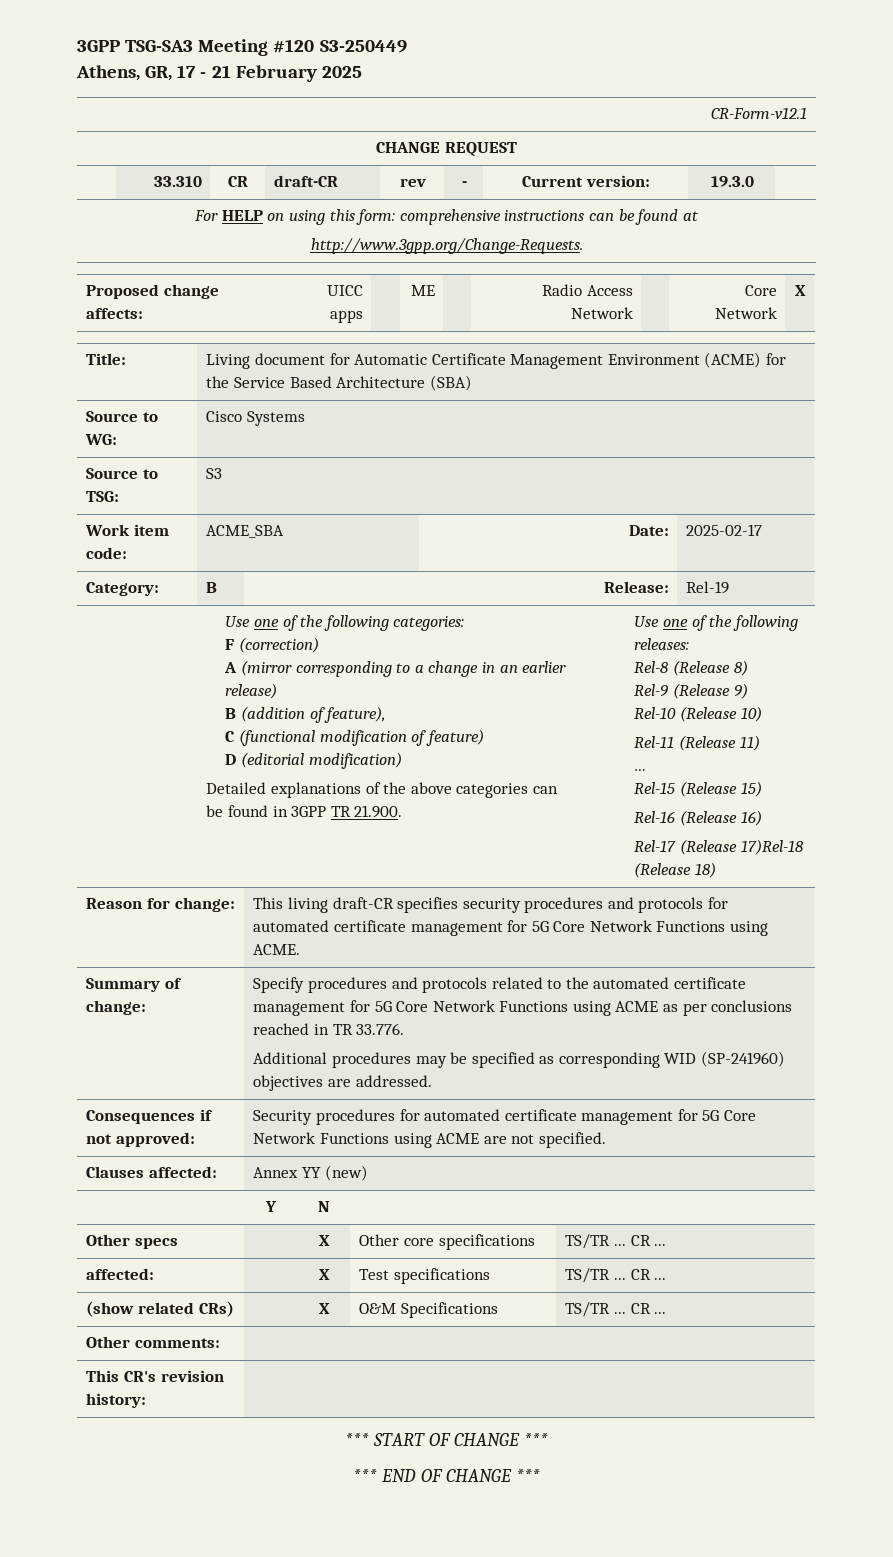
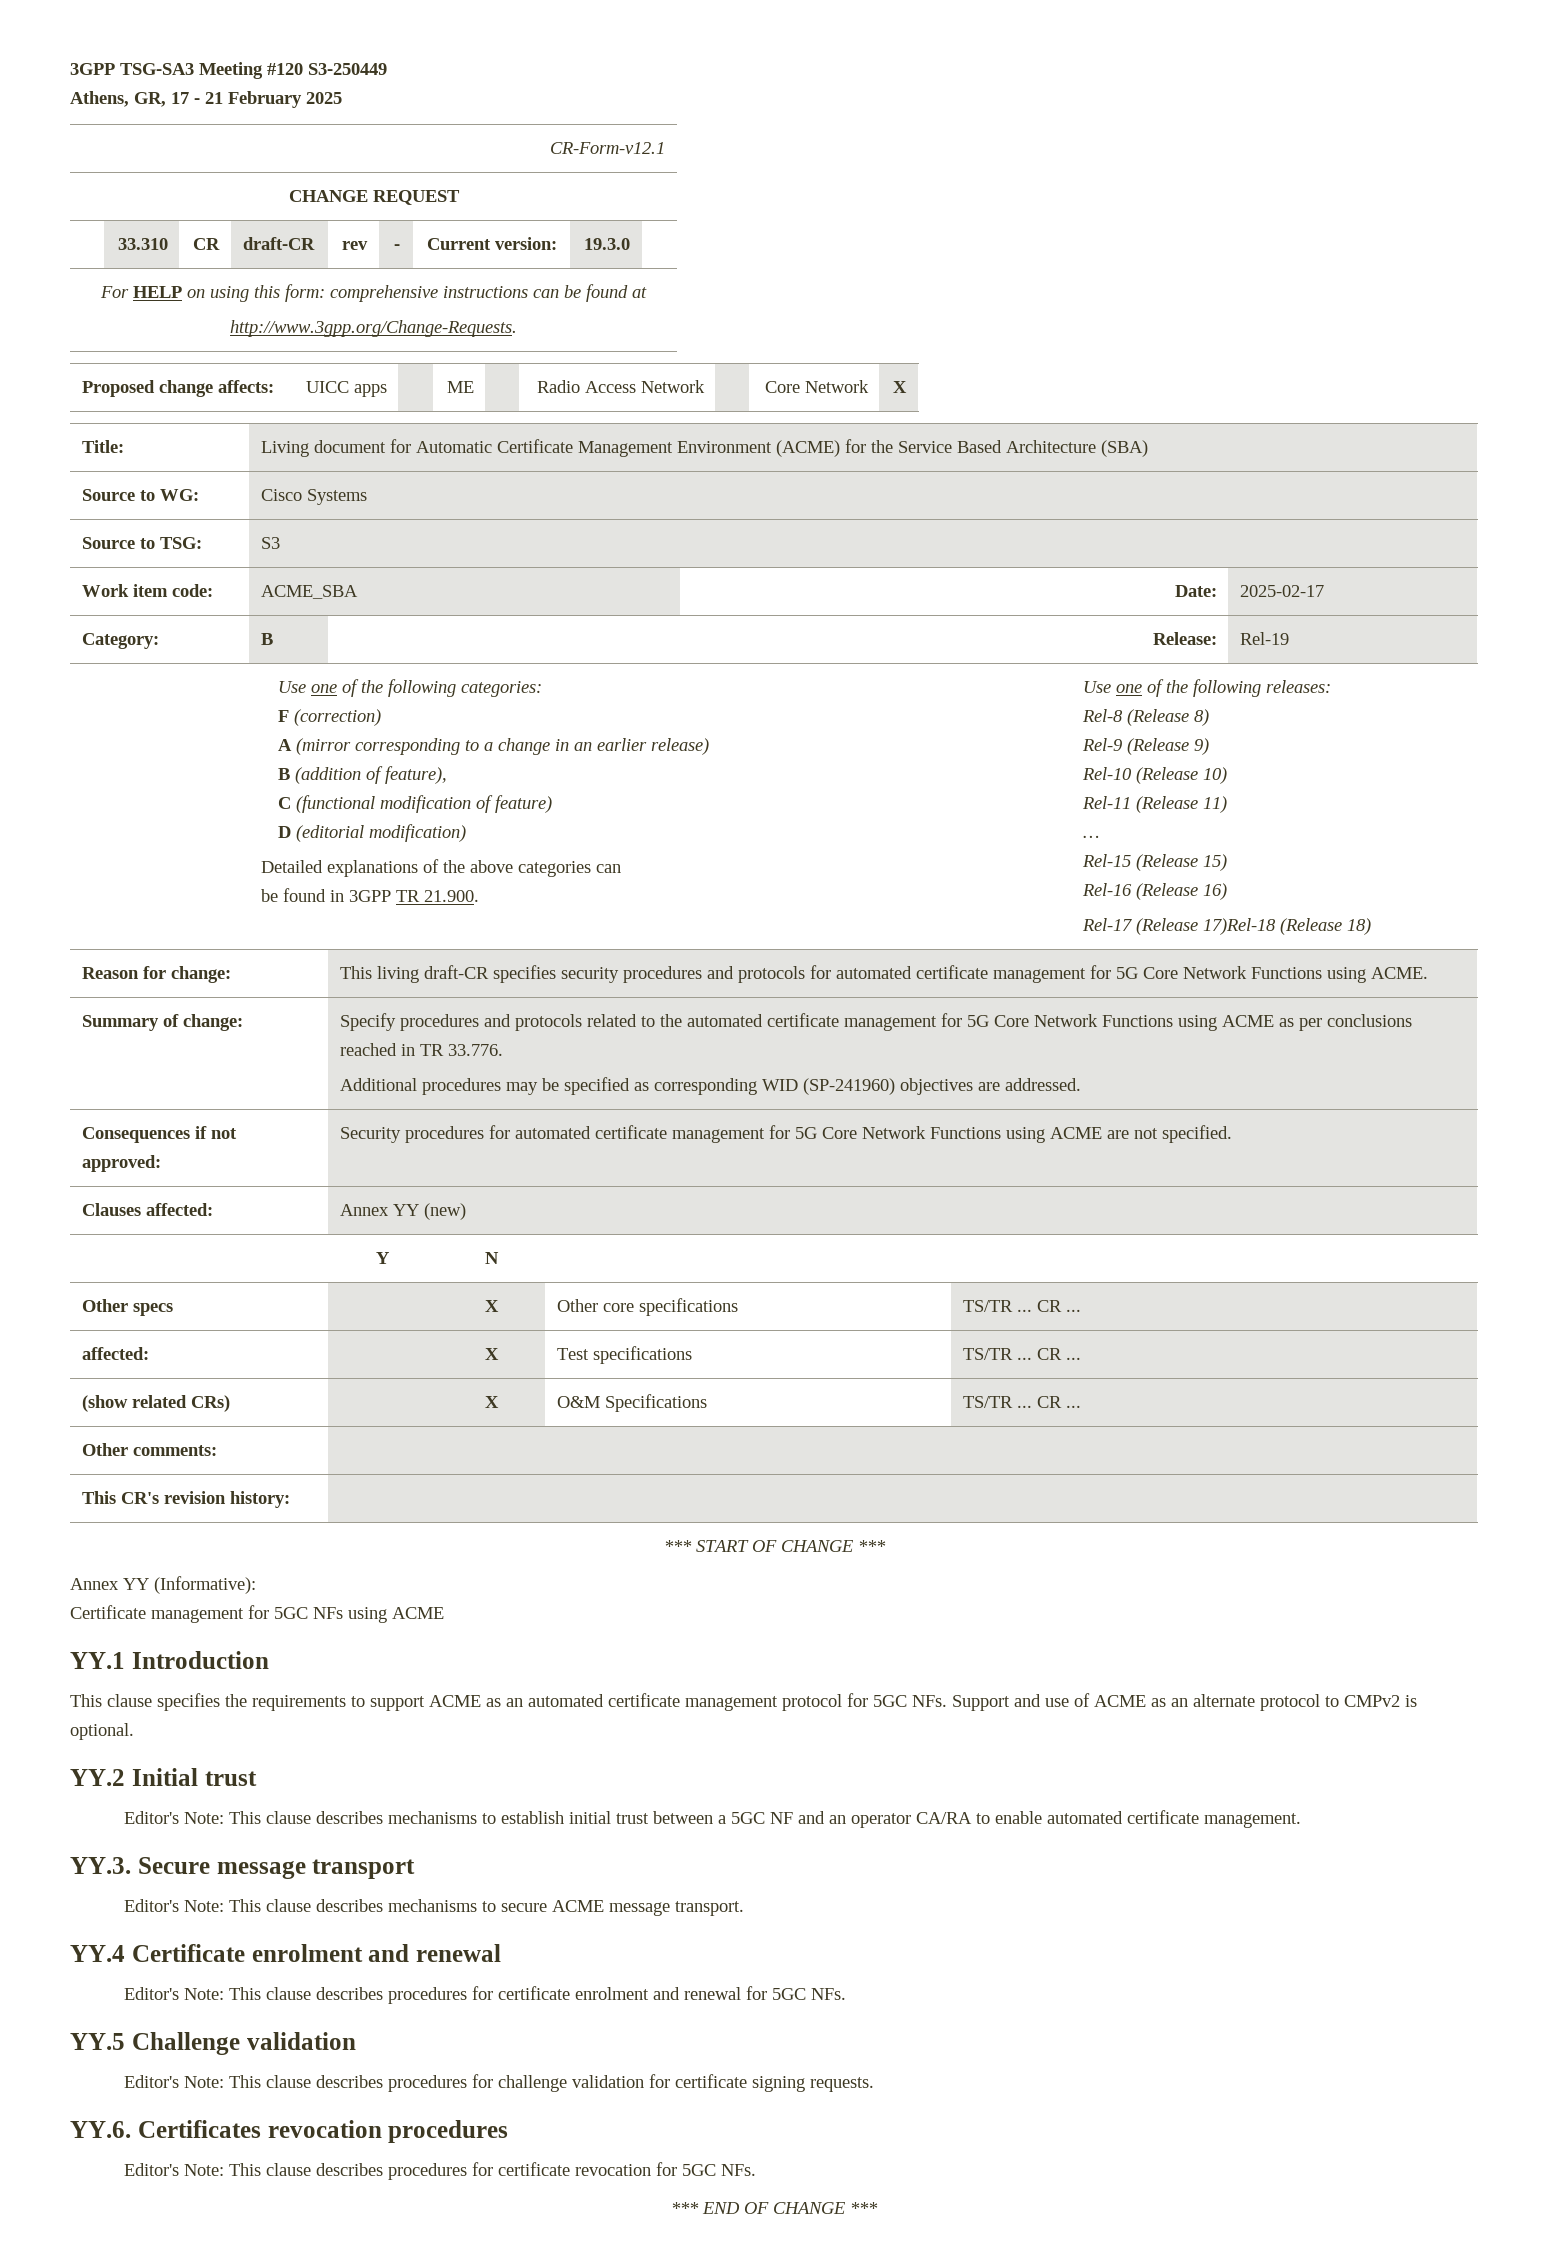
+ Annex YY (Informative):
+ Certificate management for 5GC NFs using ACME
+ YY.1 Introduction
+ This clause specifies the requirements to support ACME as an automated certificate management protocol for 5GC NFs. Support and use of ACME as an alternate protocol to CMPv2 is optional.
+ YY.2 Initial trust
+ Editor's Note: This clause describes mechanisms to establish initial trust between a 5GC NF and an operator CA/RA to enable automated certificate management.
+ YY.3. Secure message transport
+ Editor's Note: This clause describes mechanisms to secure ACME message transport.
+ YY.4 Certificate enrolment and renewal
+ Editor's Note: This clause describes procedures for certificate enrolment and renewal for 5GC NFs.
+ YY.5 Challenge validation
+ Editor's Note: This clause describes procedures for challenge validation for certificate signing requests.
+ YY.6. Certificates revocation procedures
+ Editor's Note: This clause describes procedures for certificate revocation for 5GC NFs.

